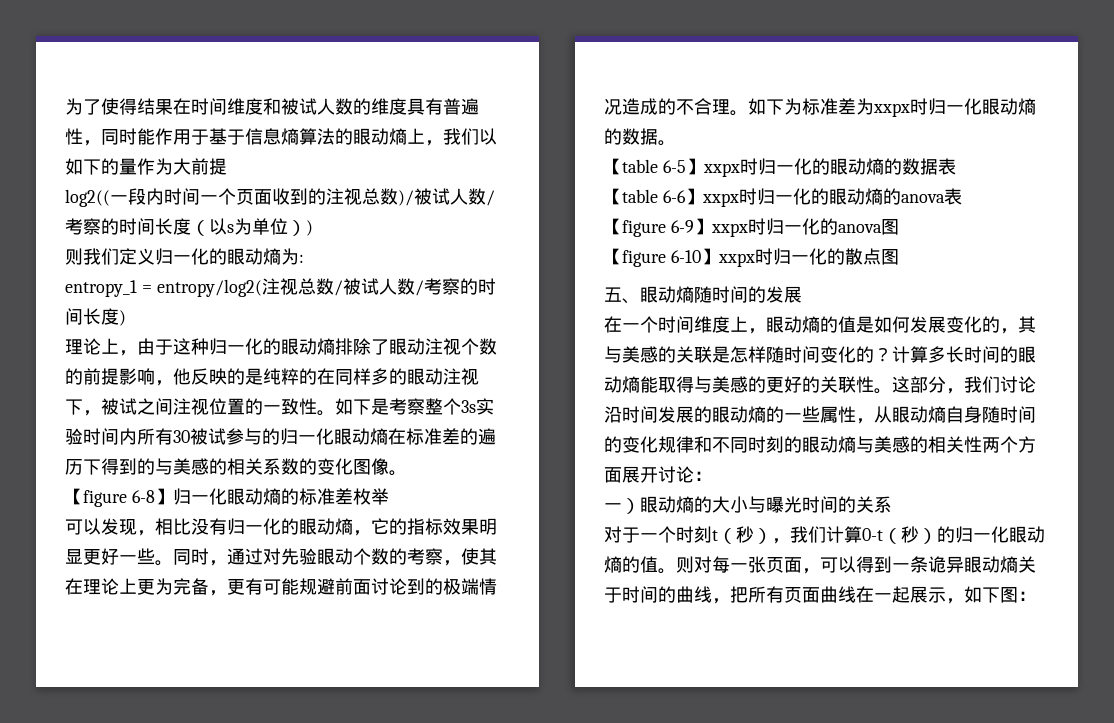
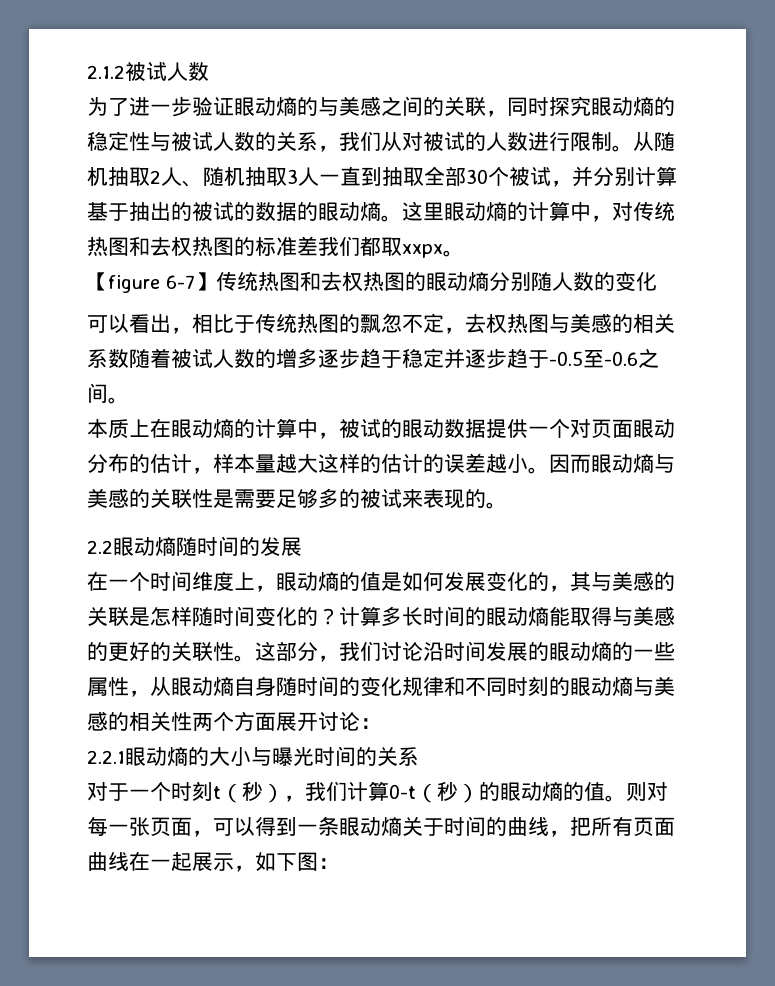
- 为了使得结果在时间维度和被试人数的维度具有普遍性，同时能作用于基于信息熵算法的眼动熵上，我们以如下的量作为大前提
- log2((一段内时间一个页面收到的注视总数)/被试人数/考察的时间长度（以s为单位）)
- 则我们定义归一化的眼动熵为:
- entropy_1 = entropy/log2(注视总数/被试人数/考察的时间长度)
- 理论上，由于这种归一化的眼动熵排除了眼动注视个数的前提影响，他反映的是纯粹的在同样多的眼动注视下，被试之间注视位置的一致性。如下是考察整个3s实验时间内所有30被试参与的归一化眼动熵在标准差的遍历下得到的与美感的相关系数的变化图像。
- 【figure 6-8】归一化眼动熵的标准差枚举
- 可以发现，相比没有归一化的眼动熵，它的指标效果明显更好一些。同时，通过对先验眼动个数的考察，使其在理论上更为完备，更有可能规避前面讨论到的极端情况造成的不合理。如下为标准差为xxpx时归一化眼动熵的数据。
- 【table 6-5】xxpx时归一化的眼动熵的数据表
- 【table 6-6】xxpx时归一化的眼动熵的anova表
- 【figure 6-9】xxpx时归一化的anova图
- 【figure 6-10】xxpx时归一化的散点图
- 五、眼动熵随时间的发展
+ 2.1.2被试人数
+ 为了进一步验证眼动熵的与美感之间的关联，同时探究眼动熵的稳定性与被试人数的关系，我们从对被试的人数进行限制。从随机抽取2人、随机抽取3人一直到抽取全部30个被试，并分别计算基于抽出的被试的数据的眼动熵。这里眼动熵的计算中，对传统热图和去权热图的标准差我们都取xxpx。
+ 【figure 6-7】传统热图和去权热图的眼动熵分别随人数的变化
+ 可以看出，相比于传统热图的飘忽不定，去权热图与美感的相关系数随着被试人数的增多逐步趋于稳定并逐步趋于-0.5至-0.6之间。
+ 本质上在眼动熵的计算中，被试的眼动数据提供一个对页面眼动分布的估计，样本量越大这样的估计的误差越小。因而眼动熵与美感的关联性是需要足够多的被试来表现的。
+ 2.2眼动熵随时间的发展
- 一）眼动熵的大小与曝光时间的关系
+ 2.2.1眼动熵的大小与曝光时间的关系
- 对于一个时刻t（秒），我们计算0-t（秒）的归一化眼动熵的值。
+ 对于一个时刻t（秒），我们计算0-t（秒）的眼动熵的值。
- 则对每一张页面，可以得到一条诡异眼动熵关于时间的曲线，把所有页面曲线在一起展示，如下图：
+ 则对每一张页面，可以得到一条眼动熵关于时间的曲线，把所有页面曲线在一起展示，如下图：

